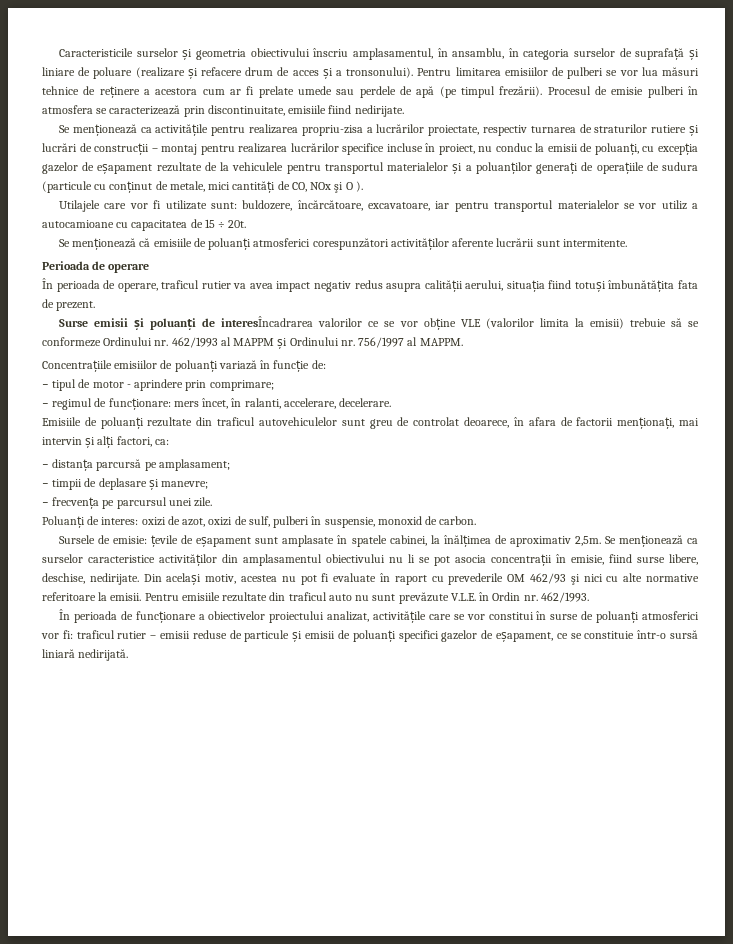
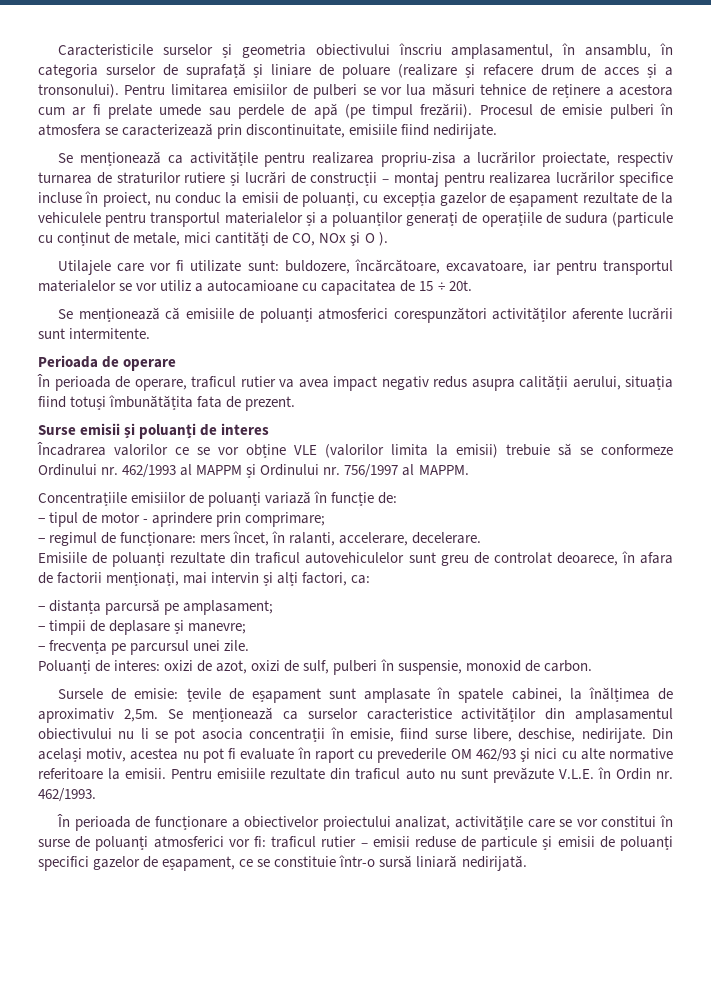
- Surse emisii și poluanți de interesÎncadrarea valorilor ce se vor obține VLE (valorilor limita la emisii) trebuie să se conformeze Ordinului nr. 462/1993 al MAPPM și Ordinului nr. 756/1997 al MAPPM.
+ Surse emisii și poluanți de interes
+ Încadrarea valorilor ce se vor obține VLE (valorilor limita la emisii) trebuie să se conformeze Ordinului nr. 462/1993 al MAPPM și Ordinului nr. 756/1997 al MAPPM.

